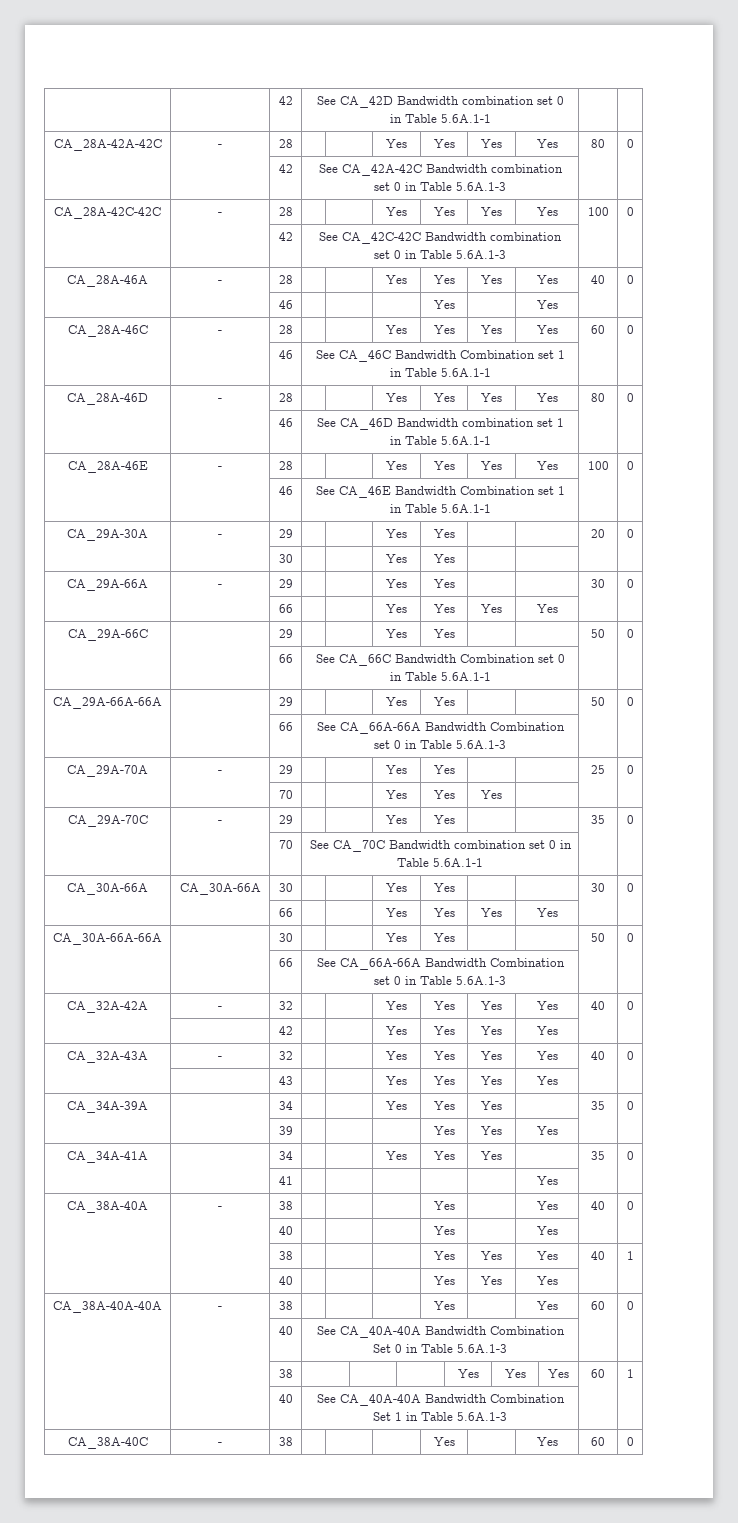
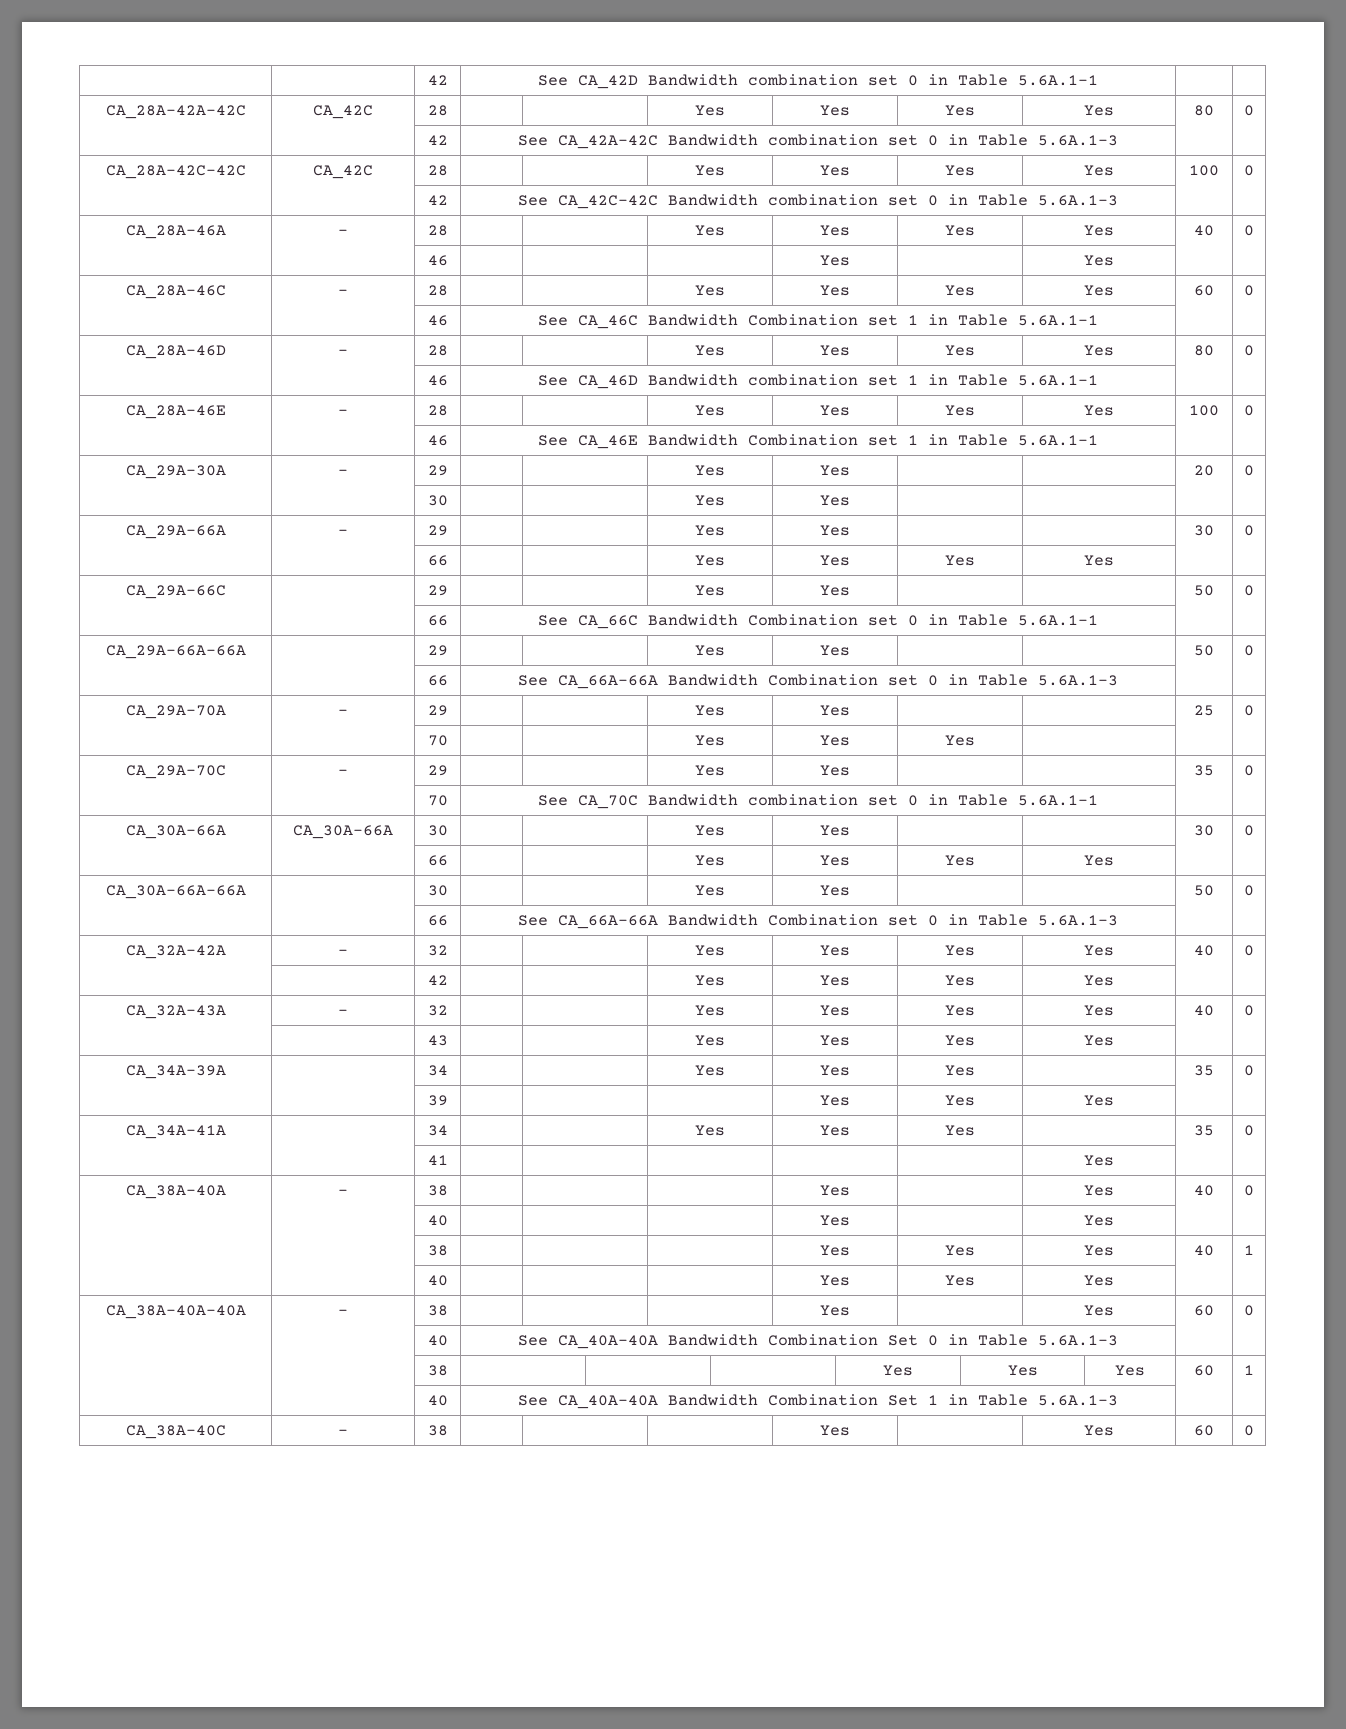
- CA_28A-42A-42C | - | 28 | | | Yes | Yes | Yes | Yes | 80 | 0
+ CA_28A-42A-42C | CA_42C | 28 | | | Yes | Yes | Yes | Yes | 80 | 0
- CA_28A-42C-42C | - | 28 | | | Yes | Yes | Yes | Yes | 100 | 0
+ CA_28A-42C-42C | CA_42C | 28 | | | Yes | Yes | Yes | Yes | 100 | 0

